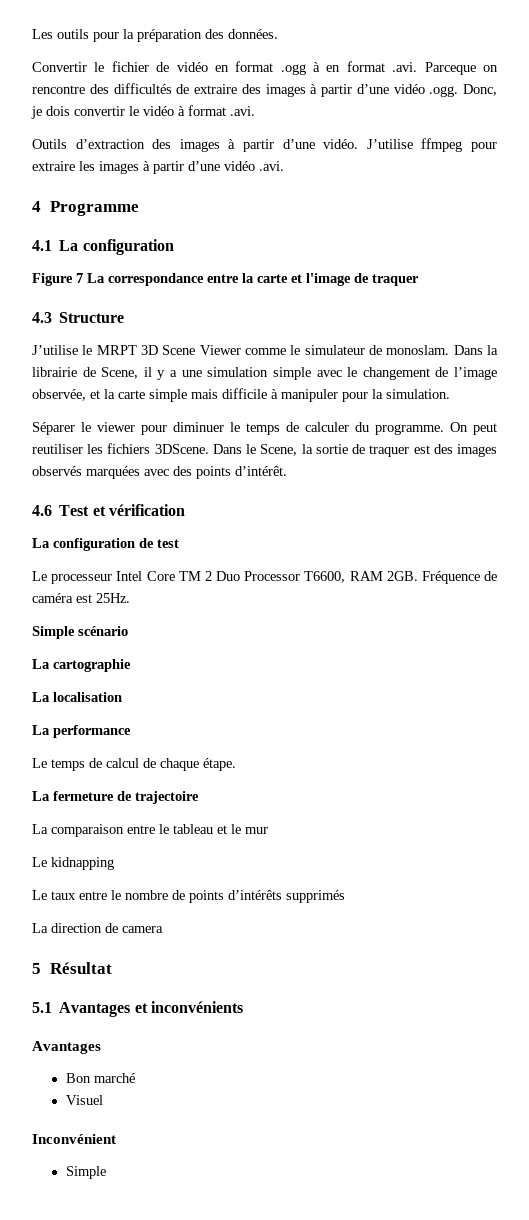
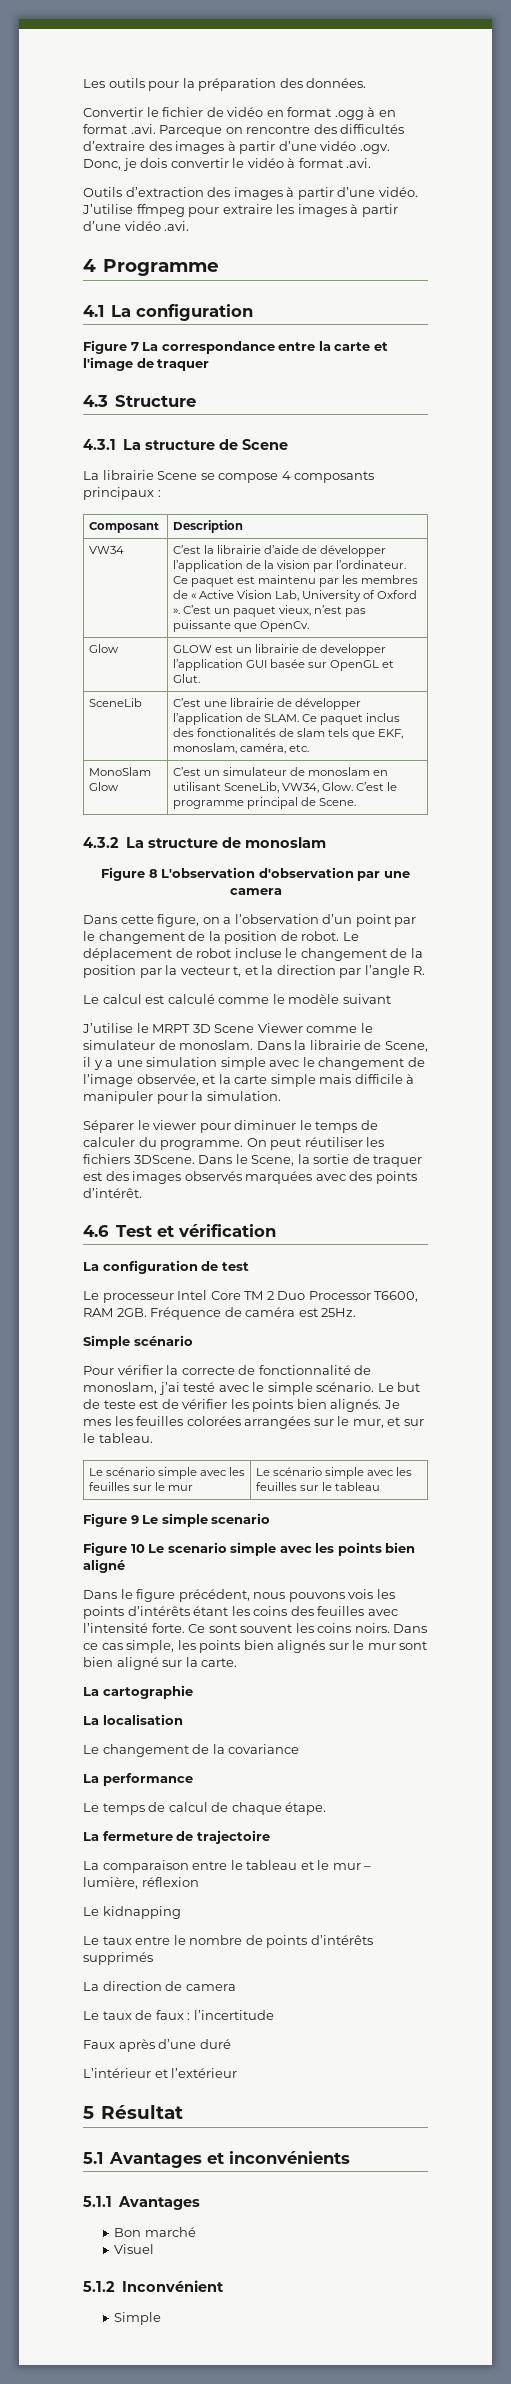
- Convertir le fichier de vidéo en format .ogg à en format .avi. Parceque on rencontre des difficultés de extraire des images à partir d’une vidéo .ogg. Donc, je dois convertir le vidéo à format .avi.
+ Convertir le fichier de vidéo en format .ogg à en format .avi. Parceque on rencontre des difficultés d’extraire des images à partir d’une vidéo .ogv. Donc, je dois convertir le vidéo à format .avi.
+ 4.3.1 La structure de Scene
+ La librairie Scene se compose 4 composants principaux :
+ Composant | Description
+ VW34 | C’est la librairie d’aide de développer l’application de la vision par l’ordinateur. Ce paquet est maintenu par les membres de « Active Vision Lab, University of Oxford ». C’est un paquet vieux, n’est pas puissante que OpenCv.
+ Glow | GLOW est un librairie de developper l’application GUI basée sur OpenGL et Glut.
+ SceneLib | C’est une librairie de développer l’application de SLAM. Ce paquet inclus des fonctionalités de slam tels que EKF, monoslam, caméra, etc.
+ MonoSlam Glow | C’est un simulateur de monoslam en utilisant SceneLib, VW34, Glow. C’est le programme principal de Scene.
+ 4.3.2 La structure de monoslam
+ Figure 8 L'observation d'observation par une camera
+ Dans cette figure, on a l’observation d’un point par le changement de la position de robot. Le déplacement de robot incluse le changement de la position par la vecteur t, et la direction par l’angle R.
+ Le calcul est calculé comme le modèle suivant
- On peut reutiliser les fichiers 3DScene.
+ On peut réutiliser les fichiers 3DScene.
+ Pour vérifier la correcte de fonctionnalité de monoslam, j’ai testé avec le simple scénario. Le but de teste est de vérifier les points bien alignés. Je mes les feuilles colorées arrangées sur le mur, et sur le tableau.
+ Le scénario simple avec les feuilles sur le mur | Le scénario simple avec les feuilles sur le tableau
+ Figure 9 Le simple scenario
+ Figure 10 Le scenario simple avec les points bien aligné
+ Dans le figure précédent, nous pouvons vois les points d’intérêts étant les coins des feuilles avec l’intensité forte. Ce sont souvent les coins noirs. Dans ce cas simple, les points bien alignés sur le mur sont bien aligné sur la carte.
+ Le changement de la covariance
- La comparaison entre le tableau et le mur
+ La comparaison entre le tableau et le mur – lumière, réflexion
+ Le taux de faux : l’incertitude
+ Faux après d’une duré
+ L’intérieur et l’extérieur
  5.1 Avantages et inconvénients
- Avantages
+ 5.1.1 Avantages
- Inconvénient
+ 5.1.2 Inconvénient

